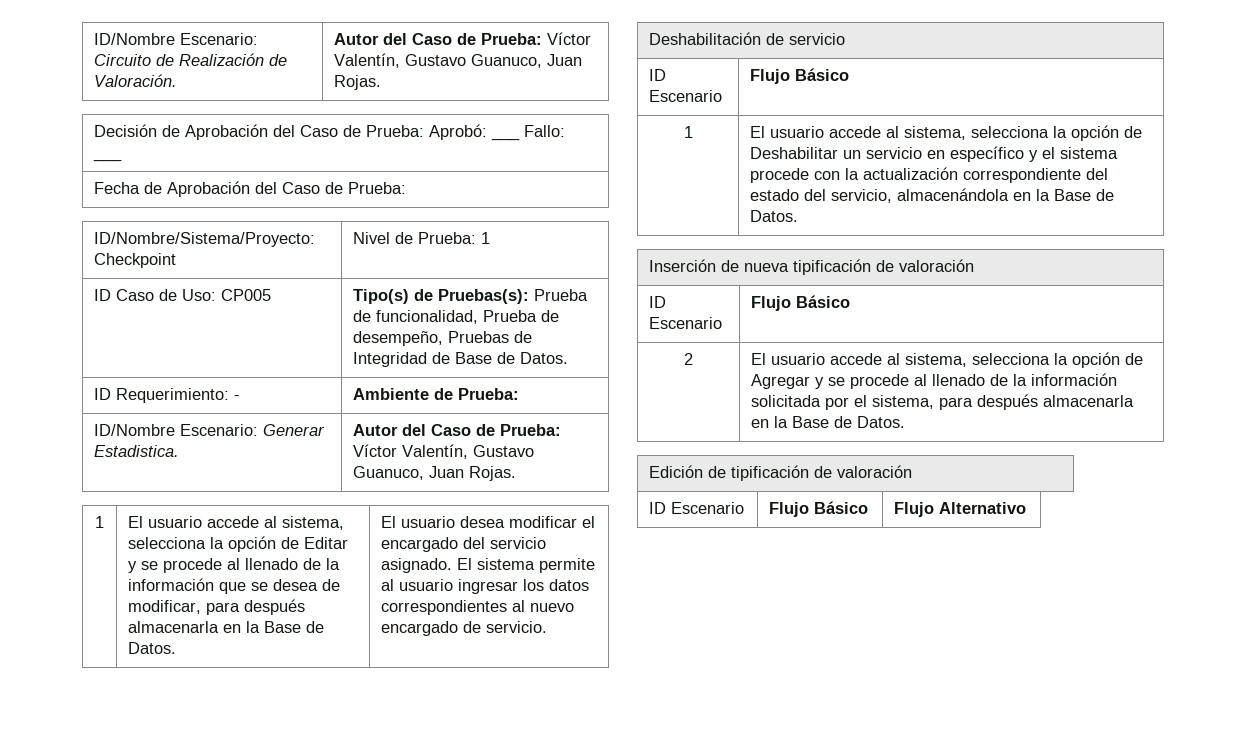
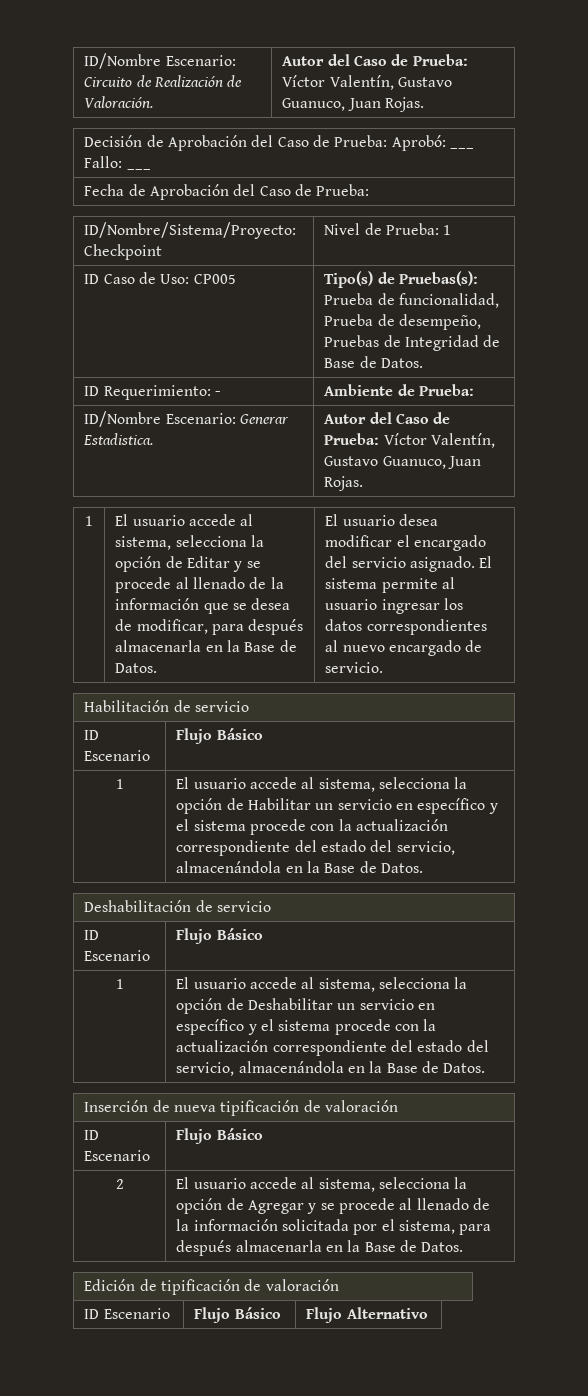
+ Habilitación de servicio
+ ID Escenario | Flujo Básico
+ 1 | El usuario accede al sistema, selecciona la opción de Habilitar un servicio en específico y el sistema procede con la actualización correspondiente del estado del servicio, almacenándola en la Base de Datos.

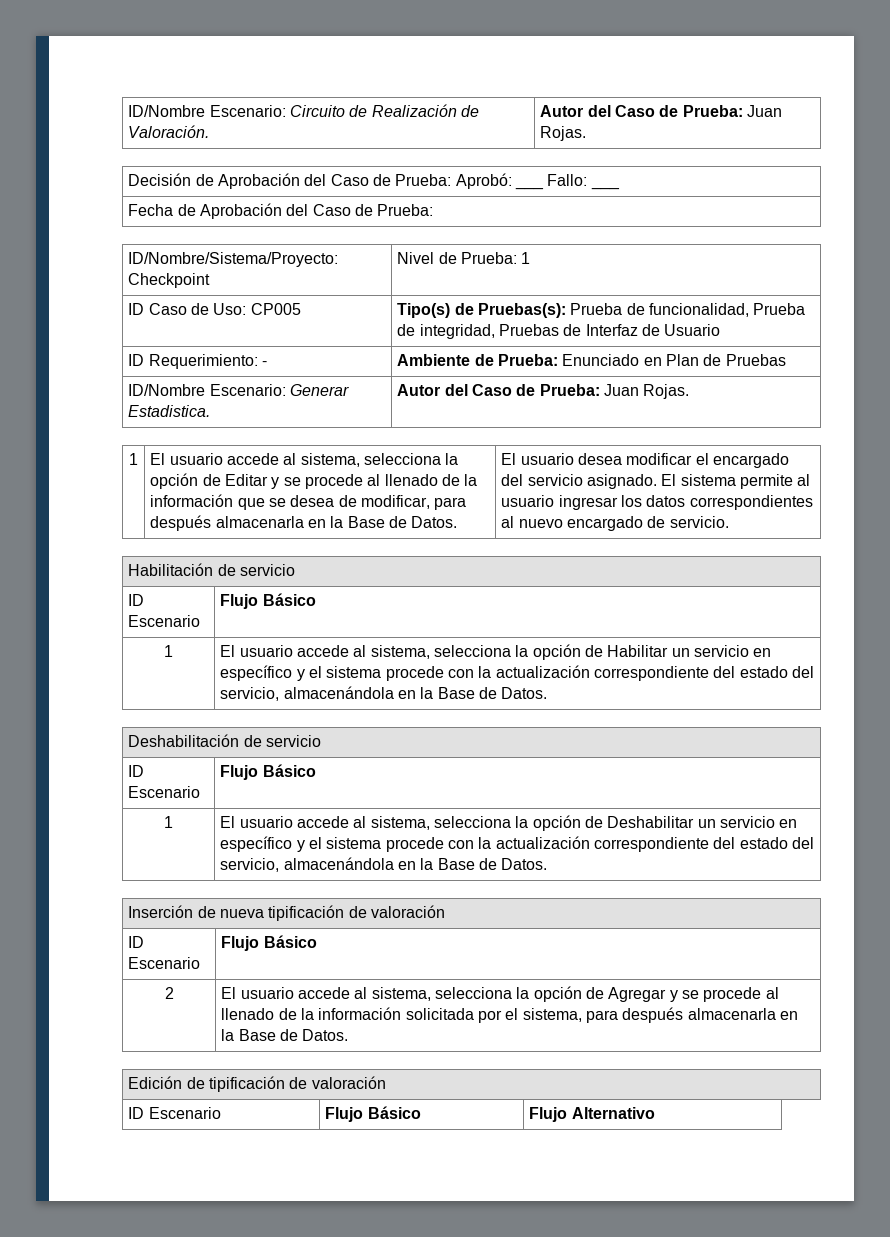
- ID/Nombre Escenario: Circuito de Realización de Valoración. | Autor del Caso de Prueba: Víctor Valentín, Gustavo Guanuco, Juan Rojas.
+ ID/Nombre Escenario: Circuito de Realización de Valoración. | Autor del Caso de Prueba: Juan Rojas.
- ID Caso de Uso: CP005 | Tipo(s) de Pruebas(s): Prueba de funcionalidad, Prueba de desempeño, Pruebas de Integridad de Base de Datos.
+ ID Caso de Uso: CP005 | Tipo(s) de Pruebas(s): Prueba de funcionalidad, Prueba de integridad, Pruebas de Interfaz de Usuario
- ID Requerimiento: - | Ambiente de Prueba:
+ ID Requerimiento: - | Ambiente de Prueba: Enunciado en Plan de Pruebas
- ID/Nombre Escenario: Generar Estadistica. | Autor del Caso de Prueba: Víctor Valentín, Gustavo Guanuco, Juan Rojas.
+ ID/Nombre Escenario: Generar Estadistica. | Autor del Caso de Prueba: Juan Rojas.

